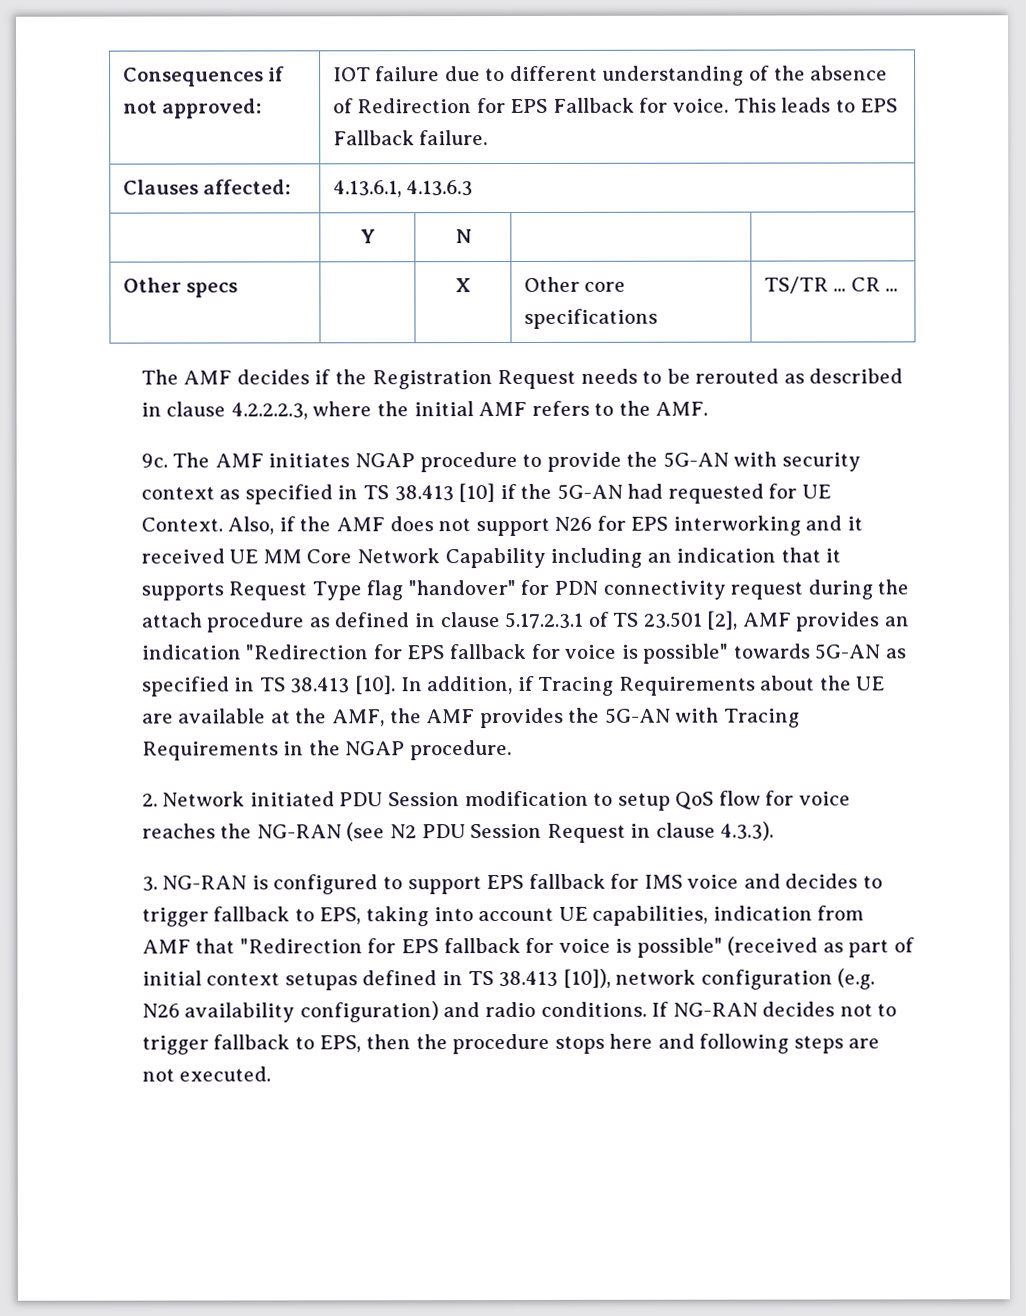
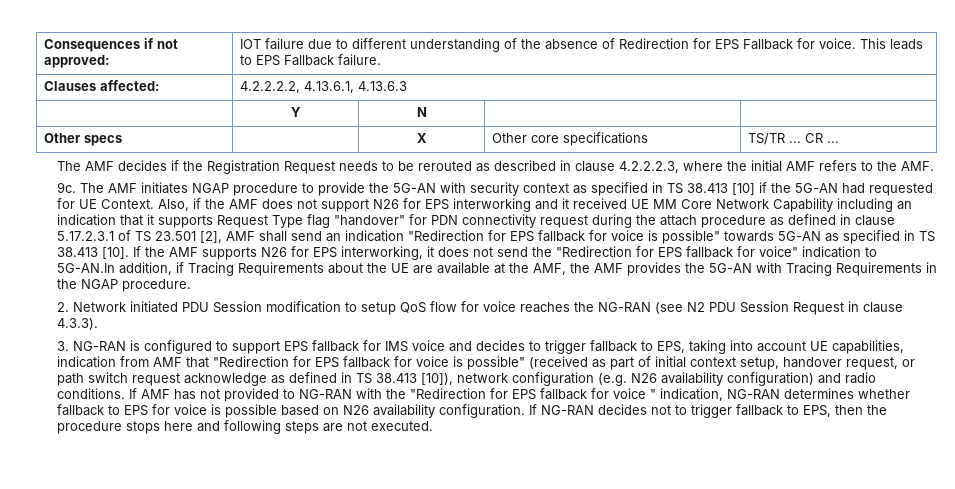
- Clauses affected: | 4.13.6.1, 4.13.6.3
+ Clauses affected: | 4.2.2.2.2, 4.13.6.1, 4.13.6.3
- Also, if the AMF does not support N26 for EPS interworking and it received UE MM Core Network Capability including an indication that it supports Request Type flag "handover" for PDN connectivity request during the attach procedure as defined in clause 5.17.2.3.1 of TS 23.501 [2], AMF provides an indication "Redirection for EPS fallback for voice is possible" towards 5G-AN as specified in TS 38.413 [10].
+ Also, if the AMF does not support N26 for EPS interworking and it received UE MM Core Network Capability including an indication that it supports Request Type flag "handover" for PDN connectivity request during the attach procedure as defined in clause 5.17.2.3.1 of TS 23.501 [2], AMF shall send an indication "Redirection for EPS fallback for voice is possible" towards 5G-AN as specified in TS 38.413 [10].
- In addition, if Tracing Requirements about the UE are available at the AMF, the AMF provides the 5G-AN with Tracing Requirements in the NGAP procedure.
+ If the AMF supports N26 for EPS interworking, it does not send the "Redirection for EPS fallback for voice" indication to 5G-AN.In addition, if Tracing Requirements about the UE are available at the AMF, the AMF provides the 5G-AN with Tracing Requirements in the NGAP procedure.
- 3. NG-RAN is configured to support EPS fallback for IMS voice and decides to trigger fallback to EPS, taking into account UE capabilities, indication from AMF that "Redirection for EPS fallback for voice is possible" (received as part of initial context setupas defined in TS 38.413 [10]), network configuration (e.g. N26 availability configuration) and radio conditions.
+ 3. NG-RAN is configured to support EPS fallback for IMS voice and decides to trigger fallback to EPS, taking into account UE capabilities, indication from AMF that "Redirection for EPS fallback for voice is possible" (received as part of initial context setup, handover request, or path switch request acknowledge as defined in TS 38.413 [10]), network configuration (e.g. N26 availability configuration) and radio conditions.
- If NG-RAN decides not to trigger fallback to EPS, then the procedure stops here and following steps are not executed.
+ If AMF has not provided to NG-RAN with the "Redirection for EPS fallback for voice " indication, NG-RAN determines whether fallback to EPS for voice is possible based on N26 availability configuration. If NG-RAN decides not to trigger fallback to EPS, then the procedure stops here and following steps are not executed.

